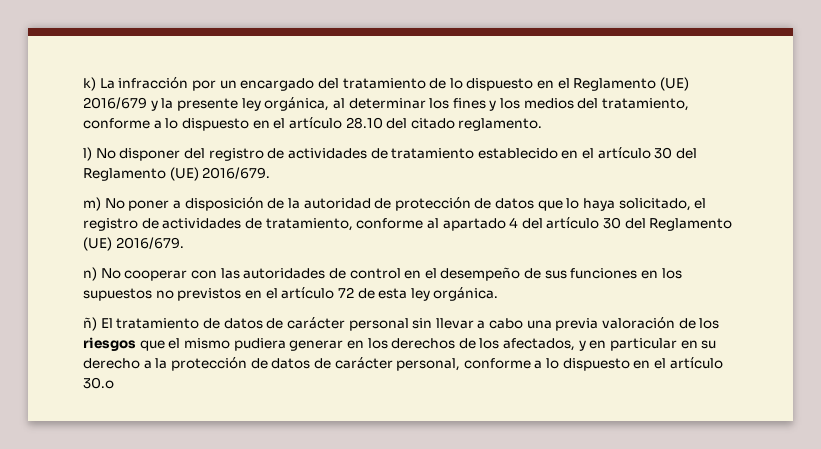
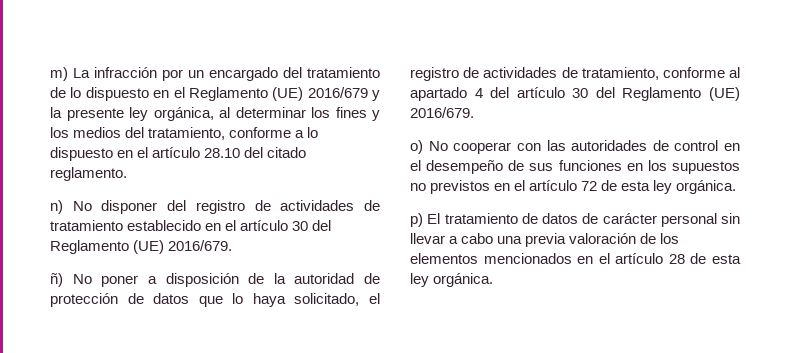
- k) La infracción por un encargado del tratamiento de lo dispuesto en el Reglamento (UE) 2016/679 y la presente ley orgánica, al determinar los fines y los medios del tratamiento, conforme a lo dispuesto en el artículo 28.10 del citado reglamento.
+ m) La infracción por un encargado del tratamiento de lo dispuesto en el Reglamento (UE) 2016/679 y la presente ley orgánica, al determinar los fines y los medios del tratamiento, conforme a lo dispuesto en el artículo 28.10 del citado reglamento.
- l) No disponer del registro de actividades de tratamiento establecido en el artículo 30 del Reglamento (UE) 2016/679.
+ n) No disponer del registro de actividades de tratamiento establecido en el artículo 30 del Reglamento (UE) 2016/679.
- m) No poner a disposición de la autoridad de protección de datos que lo haya solicitado, el registro de actividades de tratamiento, conforme al apartado 4 del artículo 30 del Reglamento (UE) 2016/679.
+ ñ) No poner a disposición de la autoridad de protección de datos que lo haya solicitado, el registro de actividades de tratamiento, conforme al apartado 4 del artículo 30 del Reglamento (UE) 2016/679.
- n) No cooperar con las autoridades de control en el desempeño de sus funciones en los supuestos no previstos en el artículo 72 de esta ley orgánica.
+ o) No cooperar con las autoridades de control en el desempeño de sus funciones en los supuestos no previstos en el artículo 72 de esta ley orgánica.
- ñ) El tratamiento de datos de carácter personal sin llevar a cabo una previa valoración de los riesgos que el mismo pudiera generar en los derechos de los afectados, y en particular en su derecho a la protección de datos de carácter personal, conforme a lo dispuesto en el artículo 30.o
+ p) El tratamiento de datos de carácter personal sin llevar a cabo una previa valoración de los elementos mencionados en el artículo 28 de esta ley orgánica.

